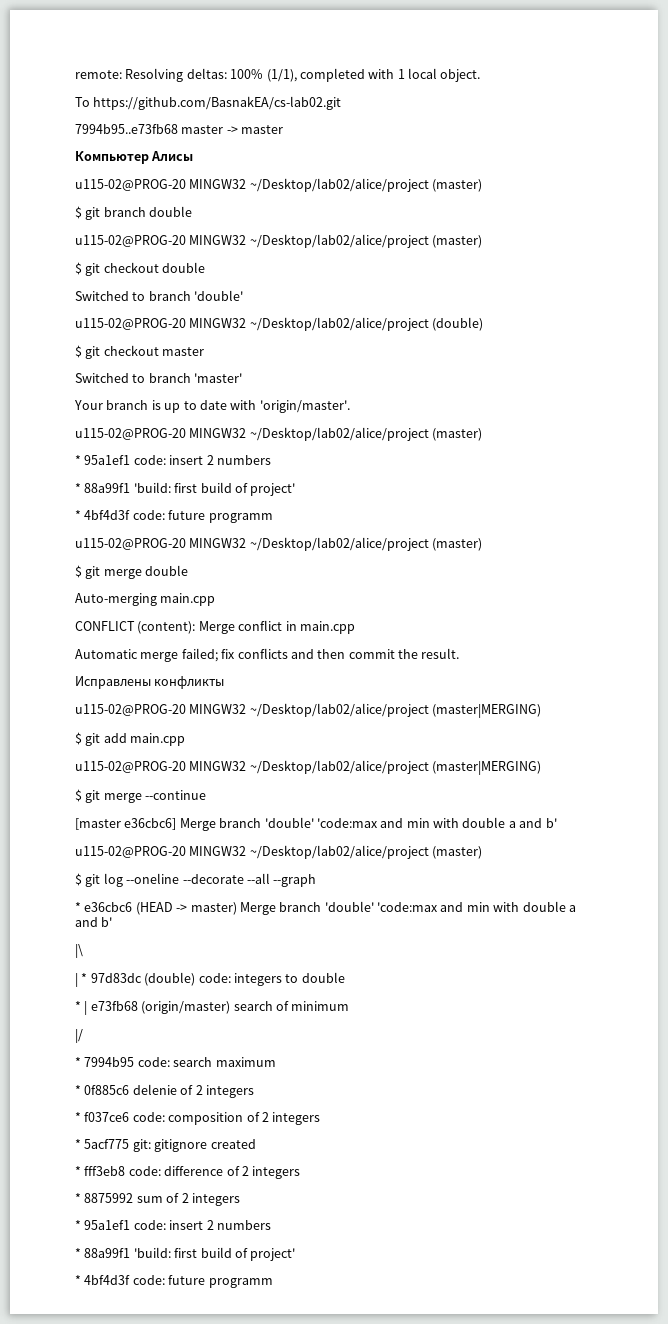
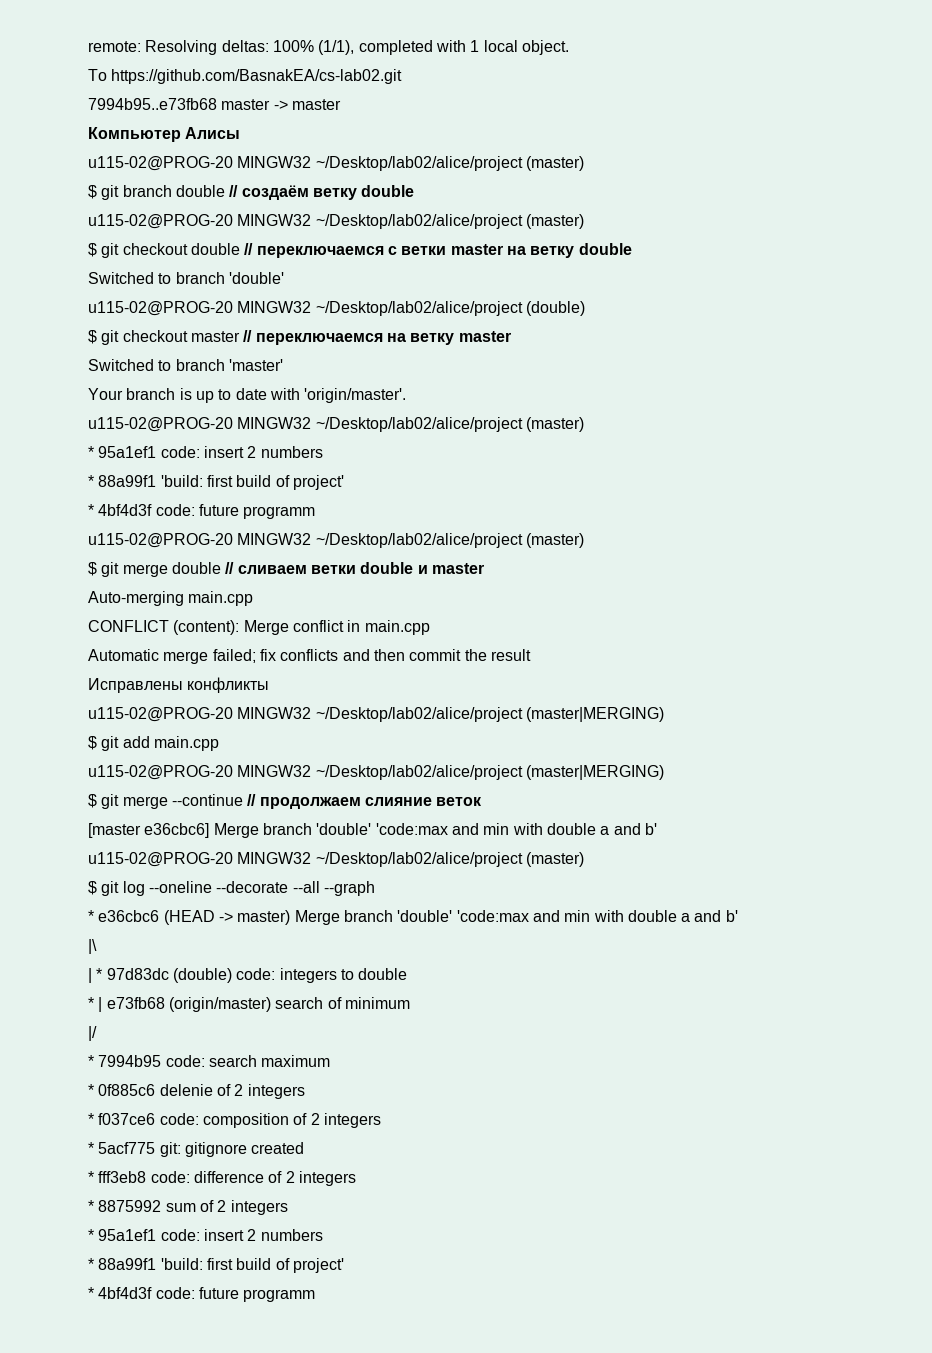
- $ git branch double
+ $ git branch double // создаём ветку double
- $ git checkout double
+ $ git checkout double // переключаемся с ветки master на ветку double
- $ git checkout master
+ $ git checkout master // переключаемся на ветку master
- $ git merge double
+ $ git merge double // сливаем ветки double и master
- Automatic merge failed; fix conflicts and then commit the result.
+ Automatic merge failed; fix conflicts and then commit the result
- $ git merge --continue
+ $ git merge --continue // продолжаем слияние веток

